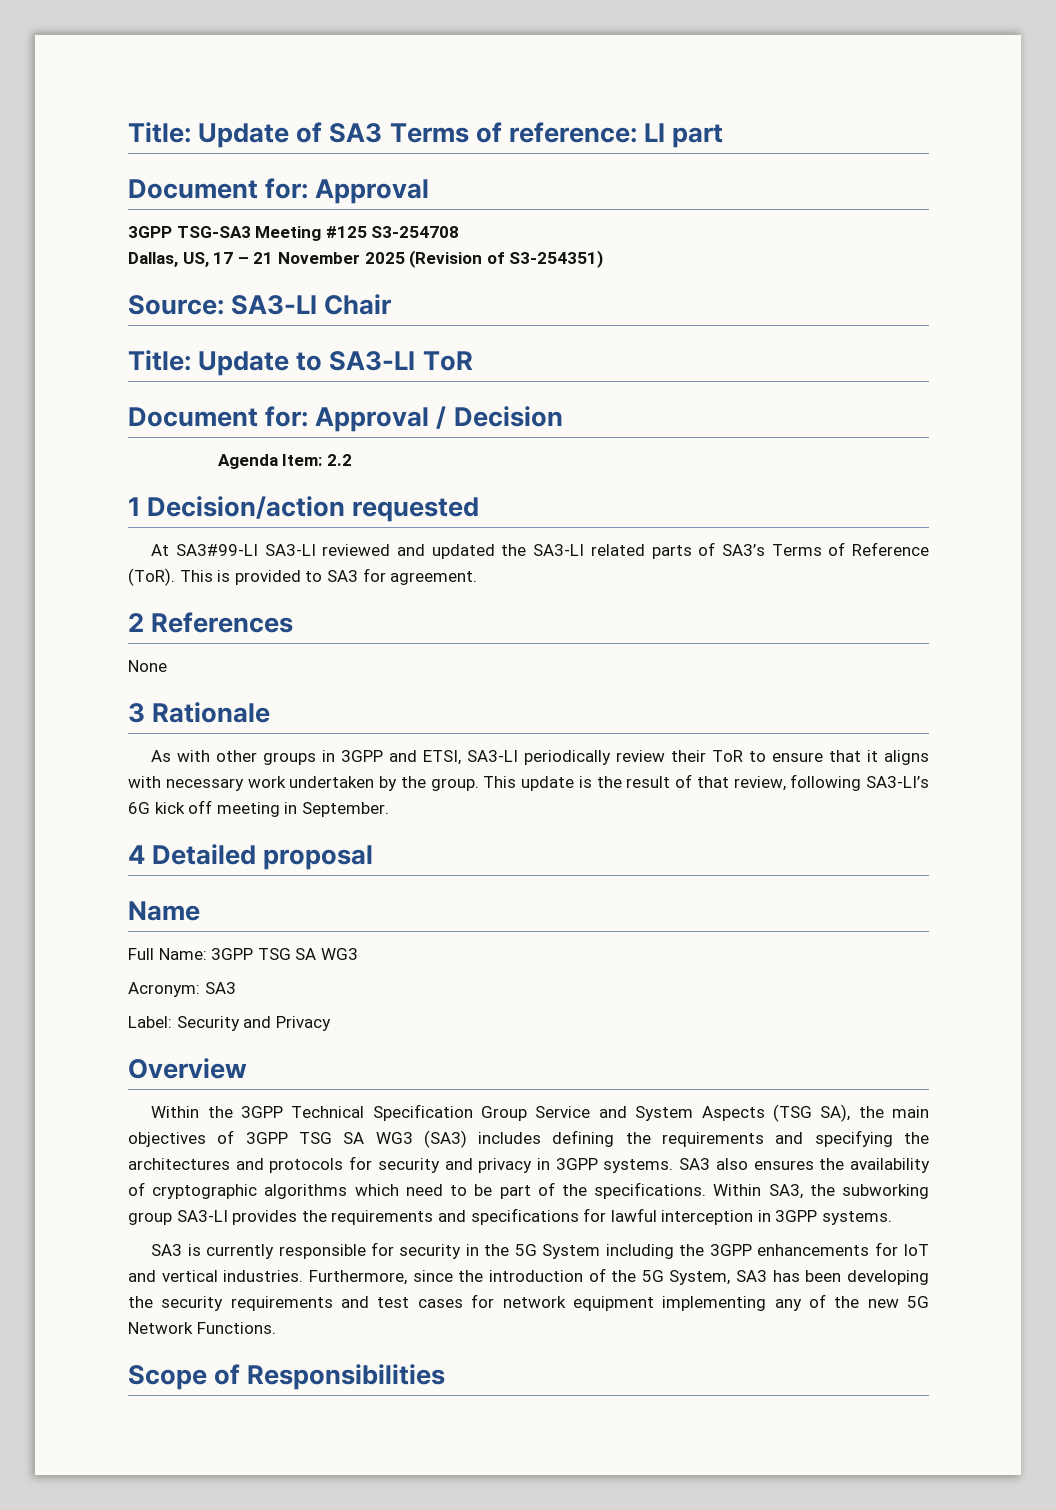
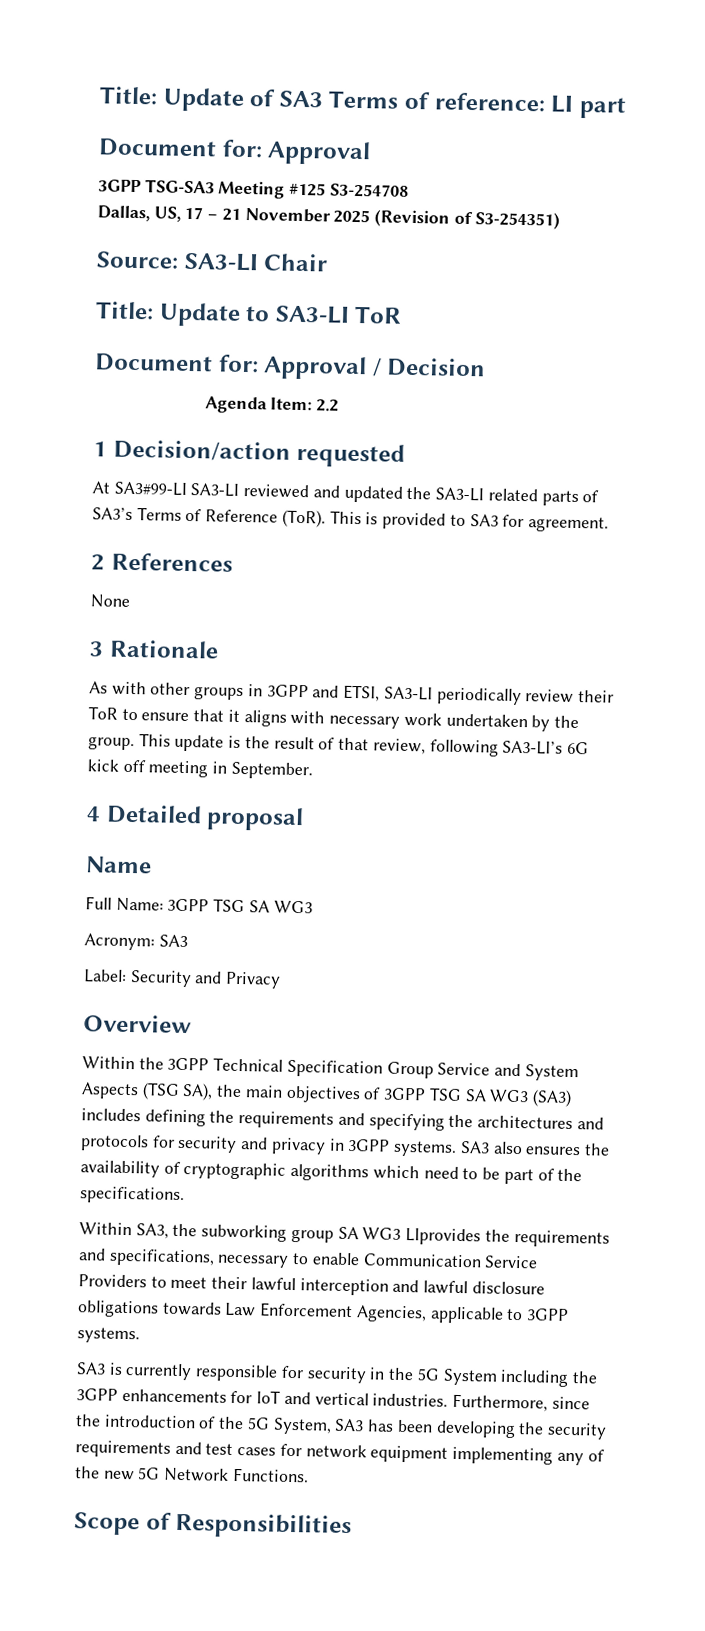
- SA3 also ensures the availability of cryptographic algorithms which need to be part of the specifications. Within SA3, the subworking group SA3-LI provides the requirements and specifications for lawful interception in 3GPP systems.
+ SA3 also ensures the availability of cryptographic algorithms which need to be part of the specifications.
+ Within SA3, the subworking group SA WG3 LIprovides the requirements and specifications, necessary to enable Communication Service Providers to meet their lawful interception and lawful disclosure obligations towards Law Enforcement Agencies, applicable to 3GPP systems.

